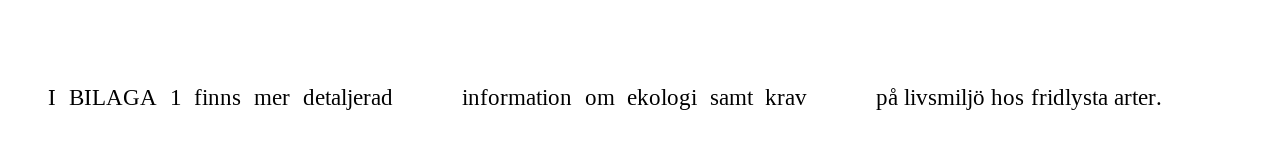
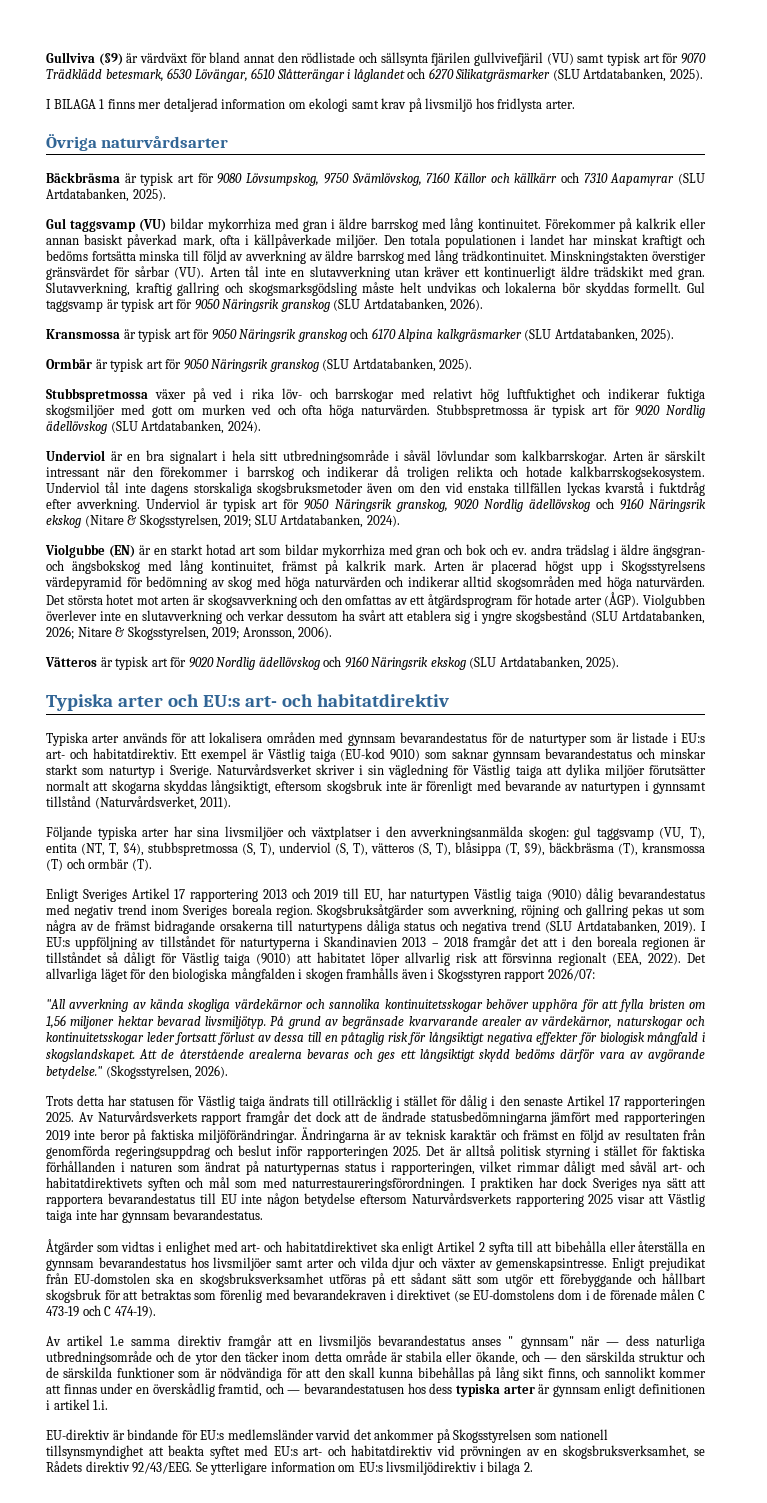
+ Gullviva (§9) är värdväxt för bland annat den rödlistade och sällsynta fjärilen gullvivefjäril (VU) samt typisk art för 9070 Trädklädd betesmark, 6530 Lövängar, 6510 Slåtterängar i låglandet och 6270 Silikatgräsmarker (SLU Artdatabanken, 2025).
+ Övriga naturvårdsarter
+ Bäckbräsma är typisk art för 9080 Lövsumpskog, 9750 Svämlövskog, 7160 Källor och källkärr och 7310 Aapamyrar (SLU Artdatabanken, 2025).
+ Gul taggsvamp (VU) bildar mykorrhiza med gran i äldre barrskog med lång kontinuitet. Förekommer på kalkrik eller annan basiskt påverkad mark, ofta i källpåverkade miljöer. Den totala populationen i landet har minskat kraftigt och bedöms fortsätta minska till följd av avverkning av äldre barrskog med lång trädkontinuitet. Minskningstakten överstiger gränsvärdet för sårbar (VU). Arten tål inte en slutavverkning utan kräver ett kontinuerligt äldre trädskikt med gran. Slutavverkning, kraftig gallring och skogsmarksgödsling måste helt undvikas och lokalerna bör skyddas formellt. Gul taggsvamp är typisk art för 9050 Näringsrik granskog (SLU Artdatabanken, 2026).
+ Kransmossa är typisk art för 9050 Näringsrik granskog och 6170 Alpina kalkgräsmarker (SLU Artdatabanken, 2025).
+ Ormbär är typisk art för 9050 Näringsrik granskog (SLU Artdatabanken, 2025).
+ Stubbspretmossa växer på ved i rika löv- och barrskogar med relativt hög luftfuktighet och indikerar fuktiga skogsmiljöer med gott om murken ved och ofta höga naturvärden. Stubbspretmossa är typisk art för 9020 Nordlig ädellövskog (SLU Artdatabanken, 2024).
+ Underviol är en bra signalart i hela sitt utbredningsområde i såväl lövlundar som kalkbarrskogar. Arten är särskilt intressant när den förekommer i barrskog och indikerar då troligen relikta och hotade kalkbarrskogsekosystem. Underviol tål inte dagens storskaliga skogsbruksmetoder även om den vid enstaka tillfällen lyckas kvarstå i fuktdråg efter avverkning. Underviol är typisk art för 9050 Näringsrik granskog, 9020 Nordlig ädellövskog och 9160 Näringsrik ekskog (Nitare & Skogsstyrelsen, 2019; SLU Artdatabanken, 2024).
+ Violgubbe (EN) är en starkt hotad art som bildar mykorrhiza med gran och bok och ev. andra trädslag i äldre ängsgran- och ängsbokskog med lång kontinuitet, främst på kalkrik mark. Arten är placerad högst upp i Skogsstyrelsens värdepyramid för bedömning av skog med höga naturvärden och indikerar alltid skogsområden med höga naturvärden. Det största hotet mot arten är skogsavverkning och den omfattas av ett åtgärdsprogram för hotade arter (ÅGP). Violgubben överlever inte en slutavverkning och verkar dessutom ha svårt att etablera sig i yngre skogsbestånd (SLU Artdatabanken, 2026; Nitare & Skogsstyrelsen, 2019; Aronsson, 2006).
+ Vätteros är typisk art för 9020 Nordlig ädellövskog och 9160 Näringsrik ekskog (SLU Artdatabanken, 2025).
+ Typiska arter och EU:s art- och habitatdirektiv
+ Typiska arter används för att lokalisera områden med gynnsam bevarandestatus för de naturtyper som är listade i EU:s art- och habitatdirektiv. Ett exempel är Västlig taiga (EU-kod 9010) som saknar gynnsam bevarandestatus och minskar starkt som naturtyp i Sverige. Naturvårdsverket skriver i sin vägledning för Västlig taiga att dylika miljöer förutsätter normalt att skogarna skyddas långsiktigt, eftersom skogsbruk inte är förenligt med bevarande av naturtypen i gynnsamt tillstånd (Naturvårdsverket, 2011).
+ Följande typiska arter har sina livsmiljöer och växtplatser i den avverkningsanmälda skogen: gul taggsvamp (VU, T), entita (NT, T, §4), stubbspretmossa (S, T), underviol (S, T), vätteros (S, T), blåsippa (T, §9), bäckbräsma (T), kransmossa (T) och ormbär (T).
+ Enligt Sveriges Artikel 17 rapportering 2013 och 2019 till EU, har naturtypen Västlig taiga (9010) dålig bevarandestatus med negativ trend inom Sveriges boreala region. Skogsbruksåtgärder som avverkning, röjning och gallring pekas ut som några av de främst bidragande orsakerna till naturtypens dåliga status och negativa trend (SLU Artdatabanken, 2019). I EU:s uppföljning av tillståndet för naturtyperna i Skandinavien 2013 – 2018 framgår det att i den boreala regionen är tillståndet så dåligt för Västlig taiga (9010) att habitatet löper allvarlig risk att försvinna regionalt (EEA, 2022). Det allvarliga läget för den biologiska mångfalden i skogen framhålls även i Skogsstyren rapport 2026/07:
+ "All avverkning av kända skogliga värdekärnor och sannolika kontinuitetsskogar behöver upphöra för att fylla bristen om 1,56 miljoner hektar bevarad livsmiljötyp. På grund av begränsade kvarvarande arealer av värdekärnor, naturskogar och kontinuitetsskogar leder fortsatt förlust av dessa till en påtaglig risk för långsiktigt negativa effekter för biologisk mångfald i skogslandskapet. Att de återstående arealerna bevaras och ges ett långsiktigt skydd bedöms därför vara av avgörande betydelse." (Skogsstyrelsen, 2026).
+ Trots detta har statusen för Västlig taiga ändrats till otillräcklig i stället för dålig i den senaste Artikel 17 rapporteringen 2025. Av Naturvårdsverkets rapport framgår det dock att de ändrade statusbedömningarna jämfört med rapporteringen 2019 inte beror på faktiska miljöförändringar. Ändringarna är av teknisk karaktär och främst en följd av resultaten från genomförda regeringsuppdrag och beslut inför rapporteringen 2025. Det är alltså politisk styrning i stället för faktiska förhållanden i naturen som ändrat på naturtypernas status i rapporteringen, vilket rimmar dåligt med såväl art- och habitatdirektivets syften och mål som med naturrestaureringsförordningen. I praktiken har dock Sveriges nya sätt att rapportera bevarandestatus till EU inte någon betydelse eftersom Naturvårdsverkets rapportering 2025 visar att Västlig taiga inte har gynnsam bevarandestatus.
+ Åtgärder som vidtas i enlighet med art- och habitatdirektivet ska enligt Artikel 2 syfta till att bibehålla eller återställa en gynnsam bevarandestatus hos livsmiljöer samt arter och vilda djur och växter av gemenskapsintresse. Enligt prejudikat från EU-domstolen ska en skogsbruksverksamhet utföras på ett sådant sätt som utgör ett förebyggande och hållbart skogsbruk för att betraktas som förenlig med bevarandekraven i direktivet (se EU-domstolens dom i de förenade målen C 473-19 och C 474-19).
+ Av artikel 1.e samma direktiv framgår att en livsmiljös bevarandestatus anses " gynnsam" när — dess naturliga utbredningsområde och de ytor den täcker inom detta område är stabila eller ökande, och — den särskilda struktur och de särskilda funktioner som är nödvändiga för att den skall kunna bibehållas på lång sikt finns, och sannolikt kommer att finnas under en överskådlig framtid, och — bevarandestatusen hos dess typiska arter är gynnsam enligt definitionen i artikel 1.i.
+ EU-direktiv är bindande för EU:s medlemsländer varvid det ankommer på Skogsstyrelsen som nationell tillsynsmyndighet att beakta syftet med EU:s art- och habitatdirektiv vid prövningen av en skogsbruksverksamhet, se Rådets direktiv 92/43/EEG. Se ytterligare information om EU:s livsmiljödirektiv i bilaga 2.

